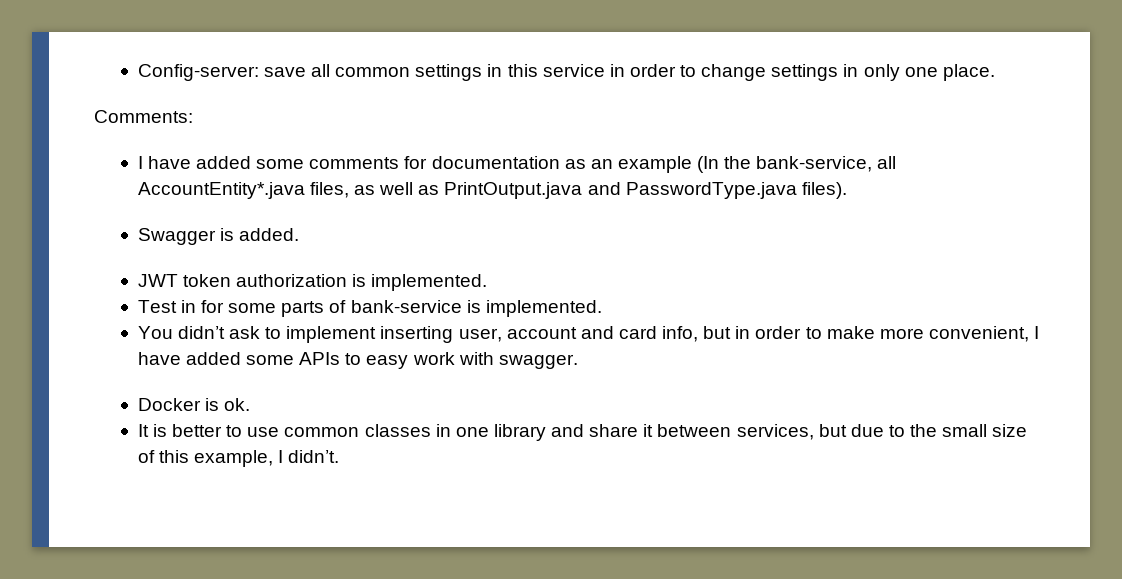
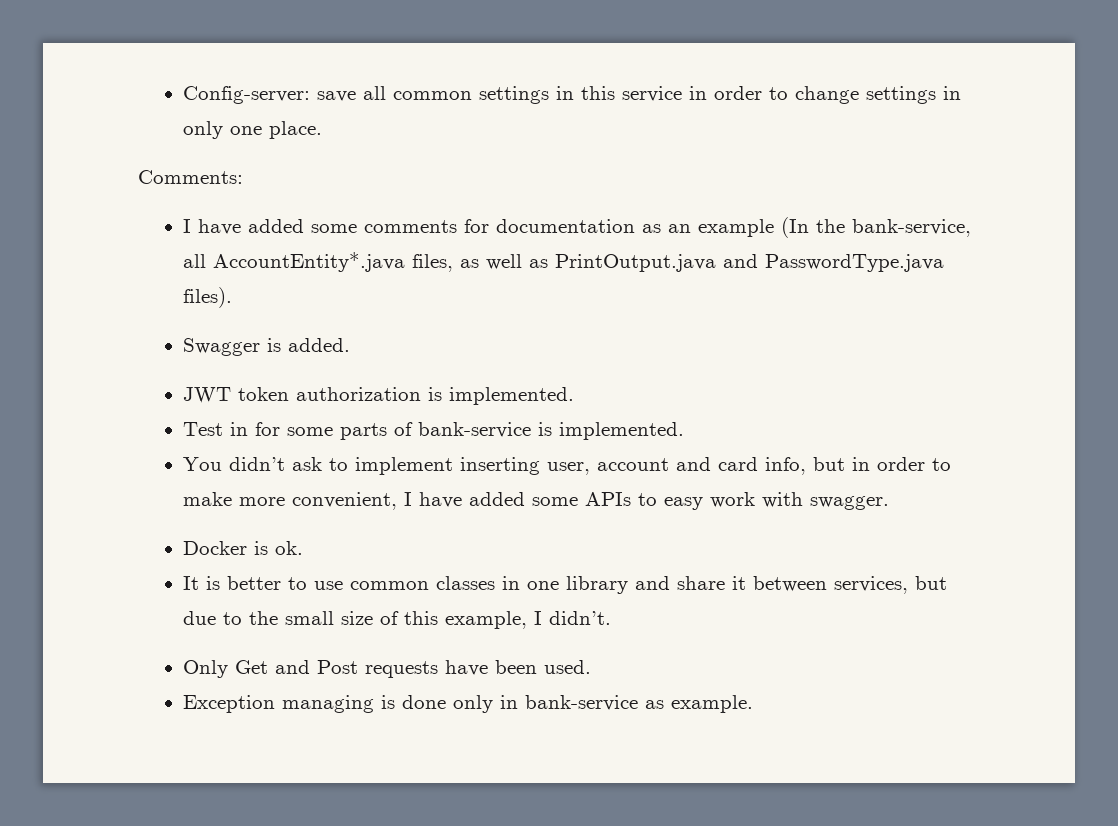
+ Only Get and Post requests have been used.
+ Exception managing is done only in bank-service as example.

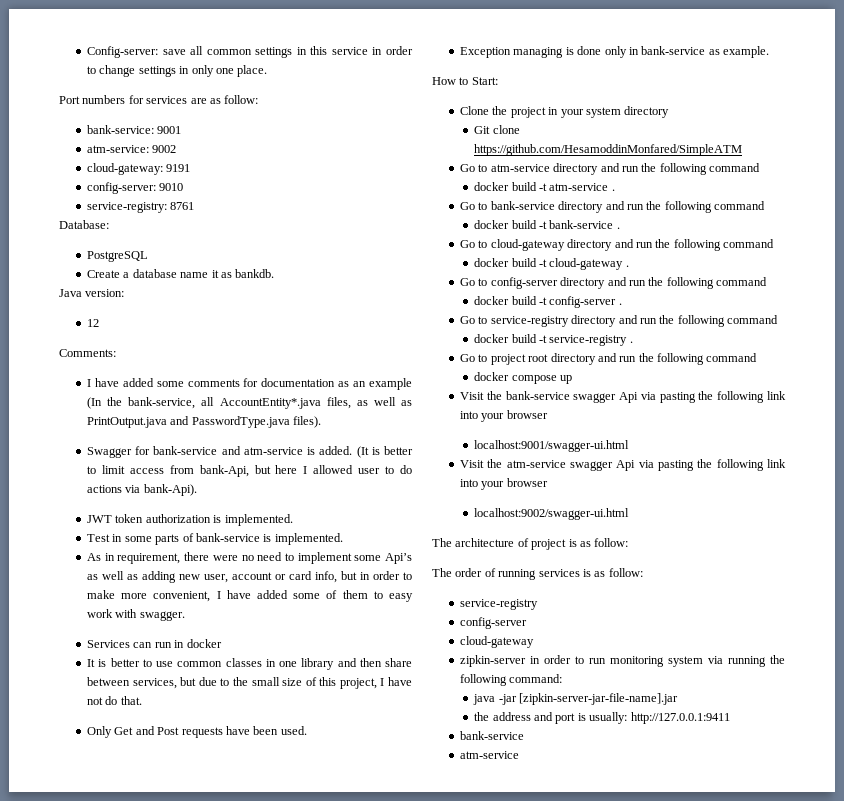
+ Port numbers for services are as follow:
+ bank-service: 9001
+ atm-service: 9002
+ cloud-gateway: 9191
+ config-server: 9010
+ service-registry: 8761
+ Database:
+ PostgreSQL
+ Create a database name it as bankdb.
+ Java version:
+ 12
- Swagger is added.
+ Swagger for bank-service and atm-service is added. (It is better to limit access from bank-Api, but here I allowed user to do actions via bank-Api).
- Test in for some parts of bank-service is implemented.
+ Test in some parts of bank-service is implemented.
- You didn’t ask to implement inserting user, account and card info, but in order to make more convenient, I have added some APIs to easy work with swagger.
+ As in requirement, there were no need to implement some Api’s as well as adding new user, account or card info, but in order to make more convenient, I have added some of them to easy work with swagger.
- Docker is ok.
+ Services can run in docker
- It is better to use common classes in one library and share it between services, but due to the small size of this example, I didn’t.
+ It is better to use common classes in one library and then share between services, but due to the small size of this project, I have not do that.
+ How to Start:
+ Clone the project in your system directory
+ Git clone https://github.com/HesamoddinMonfared/SimpleATM
+ Go to atm-service directory and run the following command
+ docker build -t atm-service .
+ Go to bank-service directory and run the following command
+ docker build -t bank-service .
+ Go to cloud-gateway directory and run the following command
+ docker build -t cloud-gateway .
+ Go to config-server directory and run the following command
+ docker build -t config-server .
+ Go to service-registry directory and run the following command
+ docker build -t service-registry .
+ Go to project root directory and run the following command
+ docker compose up
+ Visit the bank-service swagger Api via pasting the following link into your browser
+ localhost:9001/swagger-ui.html
+ Visit the atm-service swagger Api via pasting the following link into your browser
+ localhost:9002/swagger-ui.html
+ The architecture of project is as follow:
+ The order of running services is as follow:
+ service-registry
+ config-server
+ cloud-gateway
+ zipkin-server in order to run monitoring system via running the following command:
+ java -jar [zipkin-server-jar-file-name].jar
+ the address and port is usually: http://127.0.0.1:9411
+ bank-service
+ atm-service

